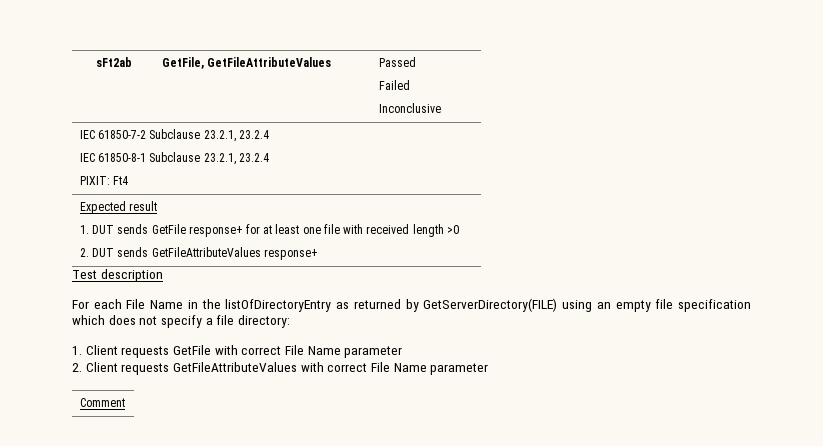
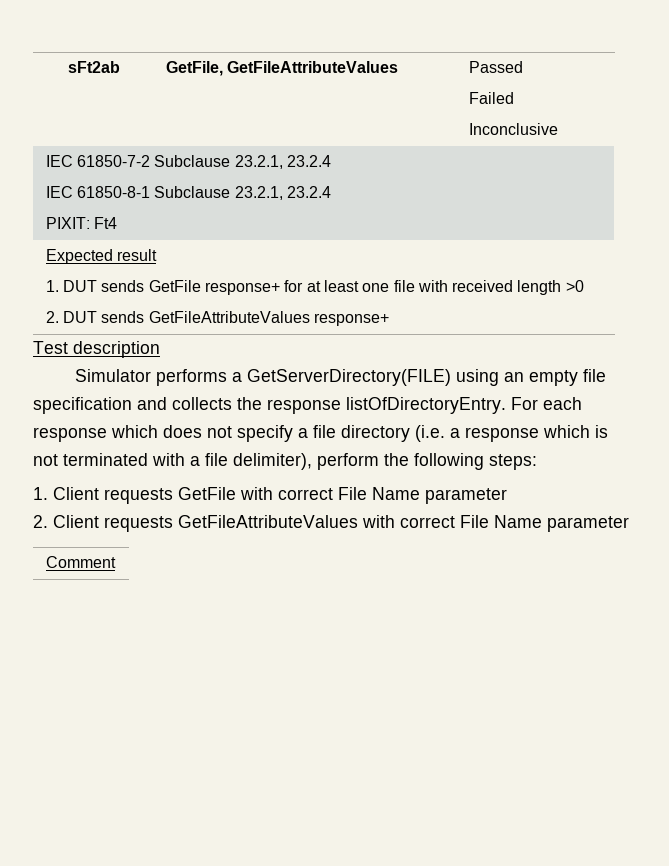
- For each File Name in the listOfDirectoryEntry as returned by GetServerDirectory(FILE) using an empty file specification which does not specify a file directory:
+ Simulator performs a GetServerDirectory(FILE) using an empty file specification and collects the response listOfDirectoryEntry. For each response which does not specify a file directory (i.e. a response which is not terminated with a file delimiter), perform the following steps:

